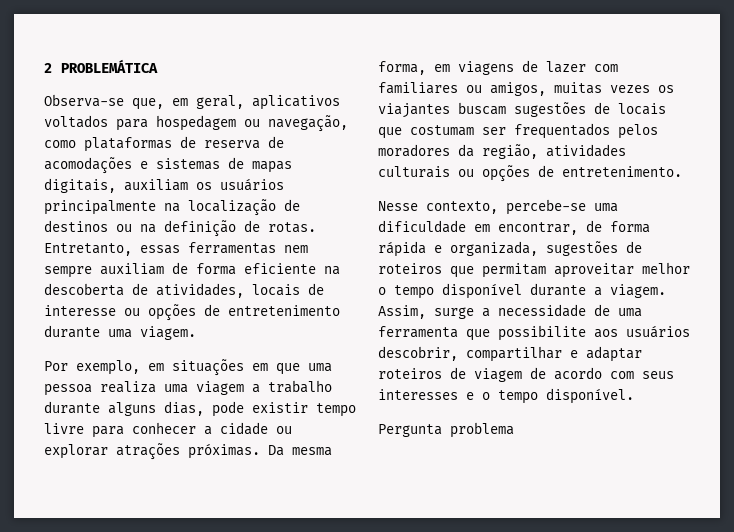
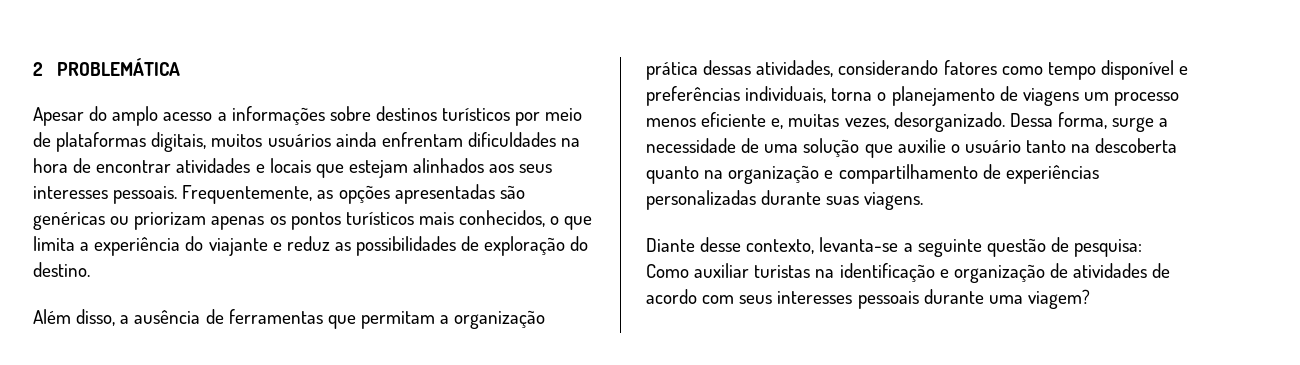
- Observa-se que, em geral, aplicativos voltados para hospedagem ou navegação, como plataformas de reserva de acomodações e sistemas de mapas digitais, auxiliam os usuários principalmente na localização de destinos ou na definição de rotas. Entretanto, essas ferramentas nem sempre auxiliam de forma eficiente na descoberta de atividades, locais de interesse ou opções de entretenimento durante uma viagem.
- Por exemplo, em situações em que uma pessoa realiza uma viagem a trabalho durante alguns dias, pode existir tempo livre para conhecer a cidade ou explorar atrações próximas. Da mesma forma, em viagens de lazer com familiares ou amigos, muitas vezes os viajantes buscam sugestões de locais que costumam ser frequentados pelos moradores da região, atividades culturais ou opções de entretenimento.
- Nesse contexto, percebe-se uma dificuldade em encontrar, de forma rápida e organizada, sugestões de roteiros que permitam aproveitar melhor o tempo disponível durante a viagem. Assim, surge a necessidade de uma ferramenta que possibilite aos usuários descobrir, compartilhar e adaptar roteiros de viagem de acordo com seus interesses e o tempo disponível.
- Pergunta problema
+ Apesar do amplo acesso a informações sobre destinos turísticos por meio de plataformas digitais, muitos usuários ainda enfrentam dificuldades na hora de encontrar atividades e locais que estejam alinhados aos seus interesses pessoais. Frequentemente, as opções apresentadas são genéricas ou priorizam apenas os pontos turísticos mais conhecidos, o que limita a experiência do viajante e reduz as possibilidades de exploração do destino.
+ Além disso, a ausência de ferramentas que permitam a organização prática dessas atividades, considerando fatores como tempo disponível e preferências individuais, torna o planejamento de viagens um processo menos eficiente e, muitas vezes, desorganizado. Dessa forma, surge a necessidade de uma solução que auxilie o usuário tanto na descoberta quanto na organização e compartilhamento de experiências personalizadas durante suas viagens.
+ Diante desse contexto, levanta-se a seguinte questão de pesquisa:
+ Como auxiliar turistas na identificação e organização de atividades de acordo com seus interesses pessoais durante uma viagem?

